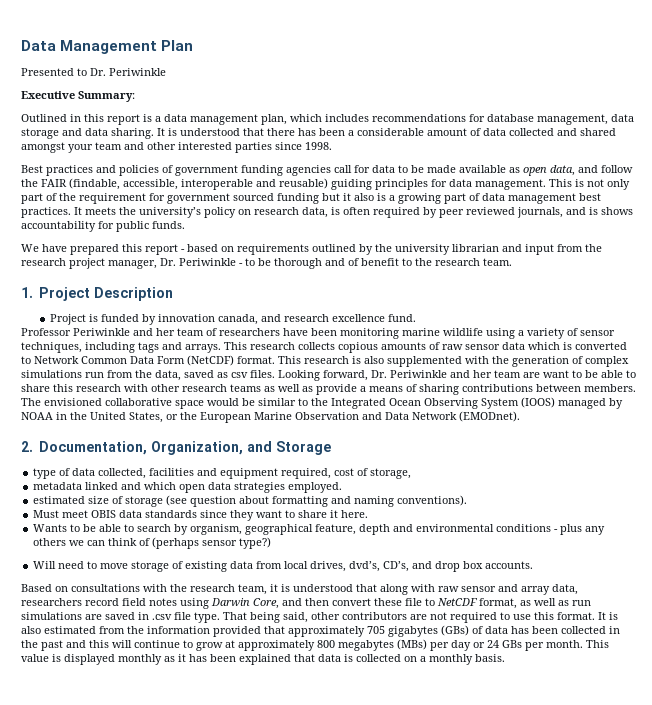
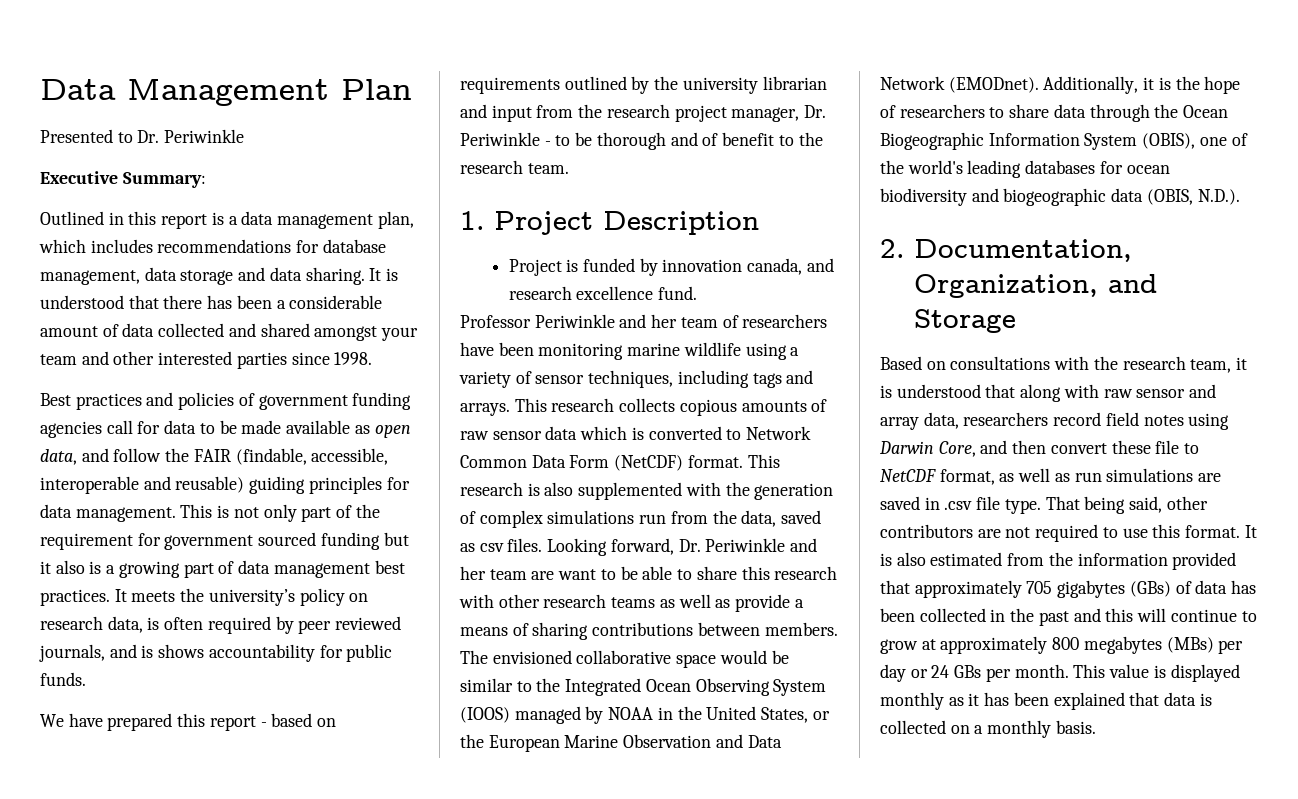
+ Additionally, it is the hope of researchers to share data through the Ocean Biogeographic Information System (OBIS), one of the world's leading databases for ocean biodiversity and biogeographic data (OBIS, N.D.).
- type of data collected, facilities and equipment required, cost of storage,
- metadata linked and which open data strategies employed.
- estimated size of storage (see question about formatting and naming conventions).
- Must meet OBIS data standards since they want to share it here.
- Wants to be able to search by organism, geographical feature, depth and environmental conditions - plus any others we can think of (perhaps sensor type?)
- Will need to move storage of existing data from local drives, dvd’s, CD’s, and drop box accounts.

